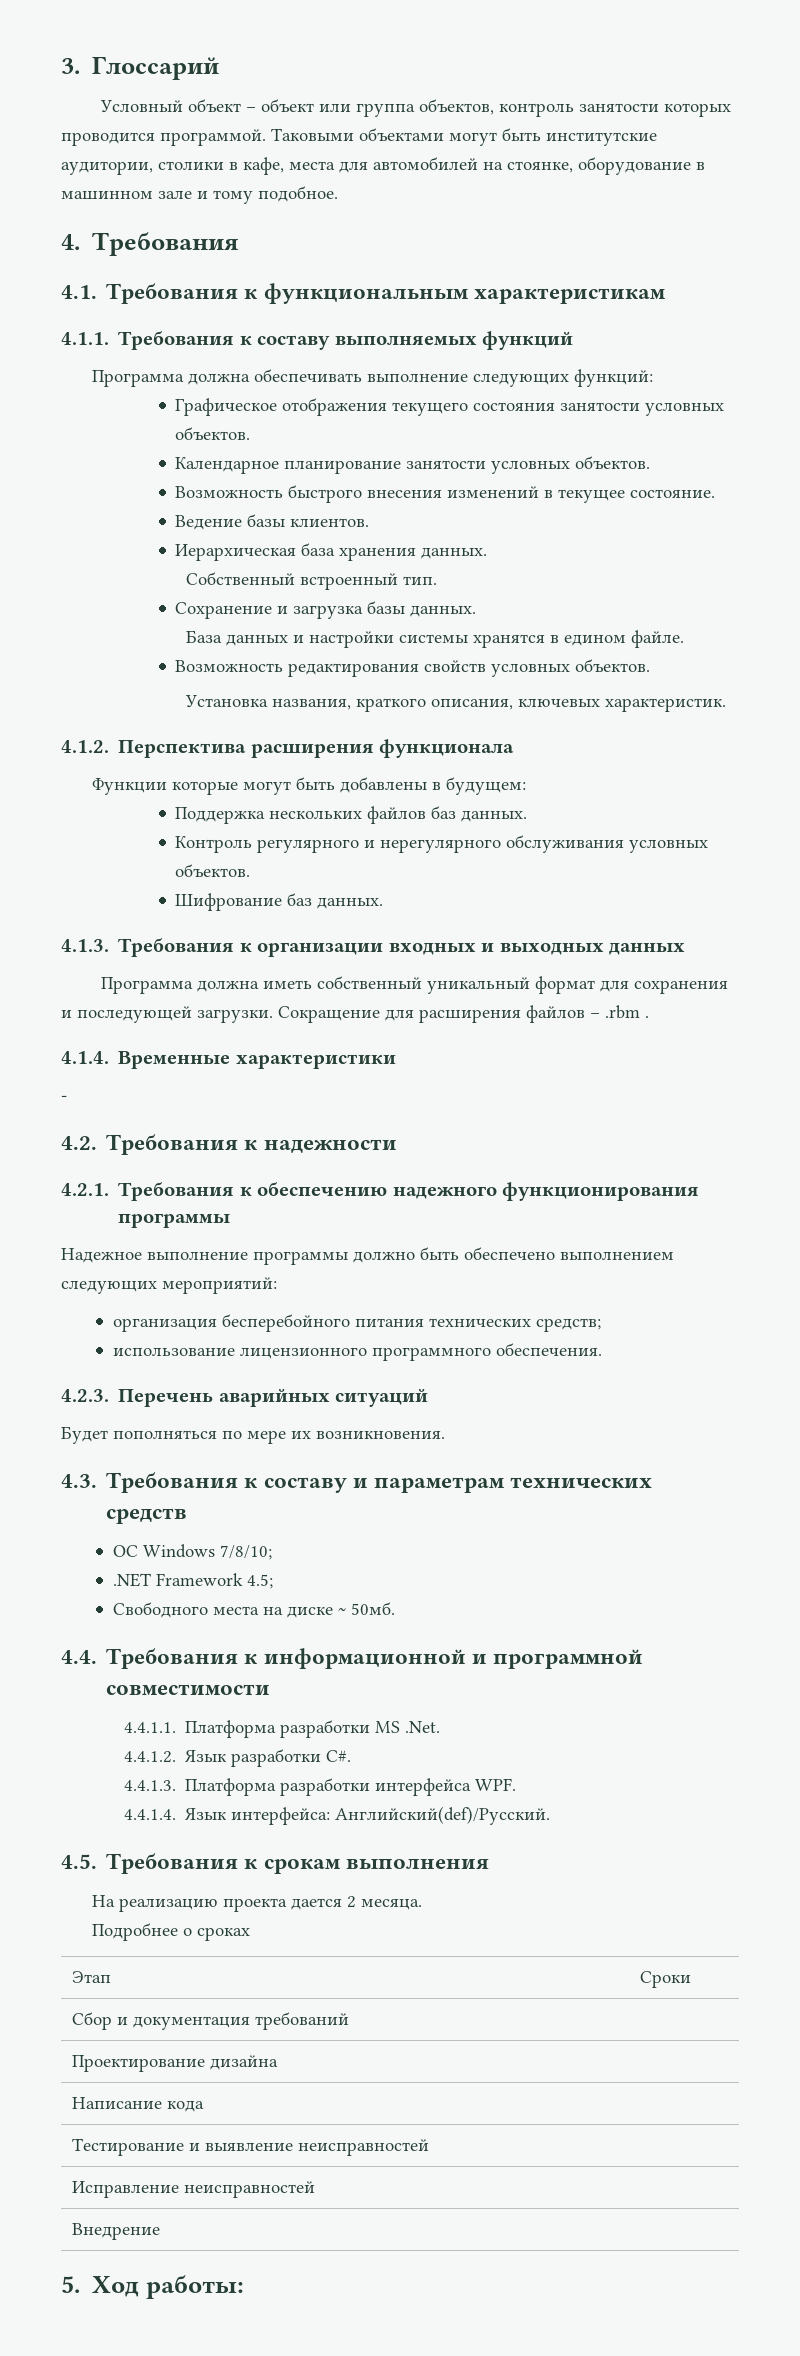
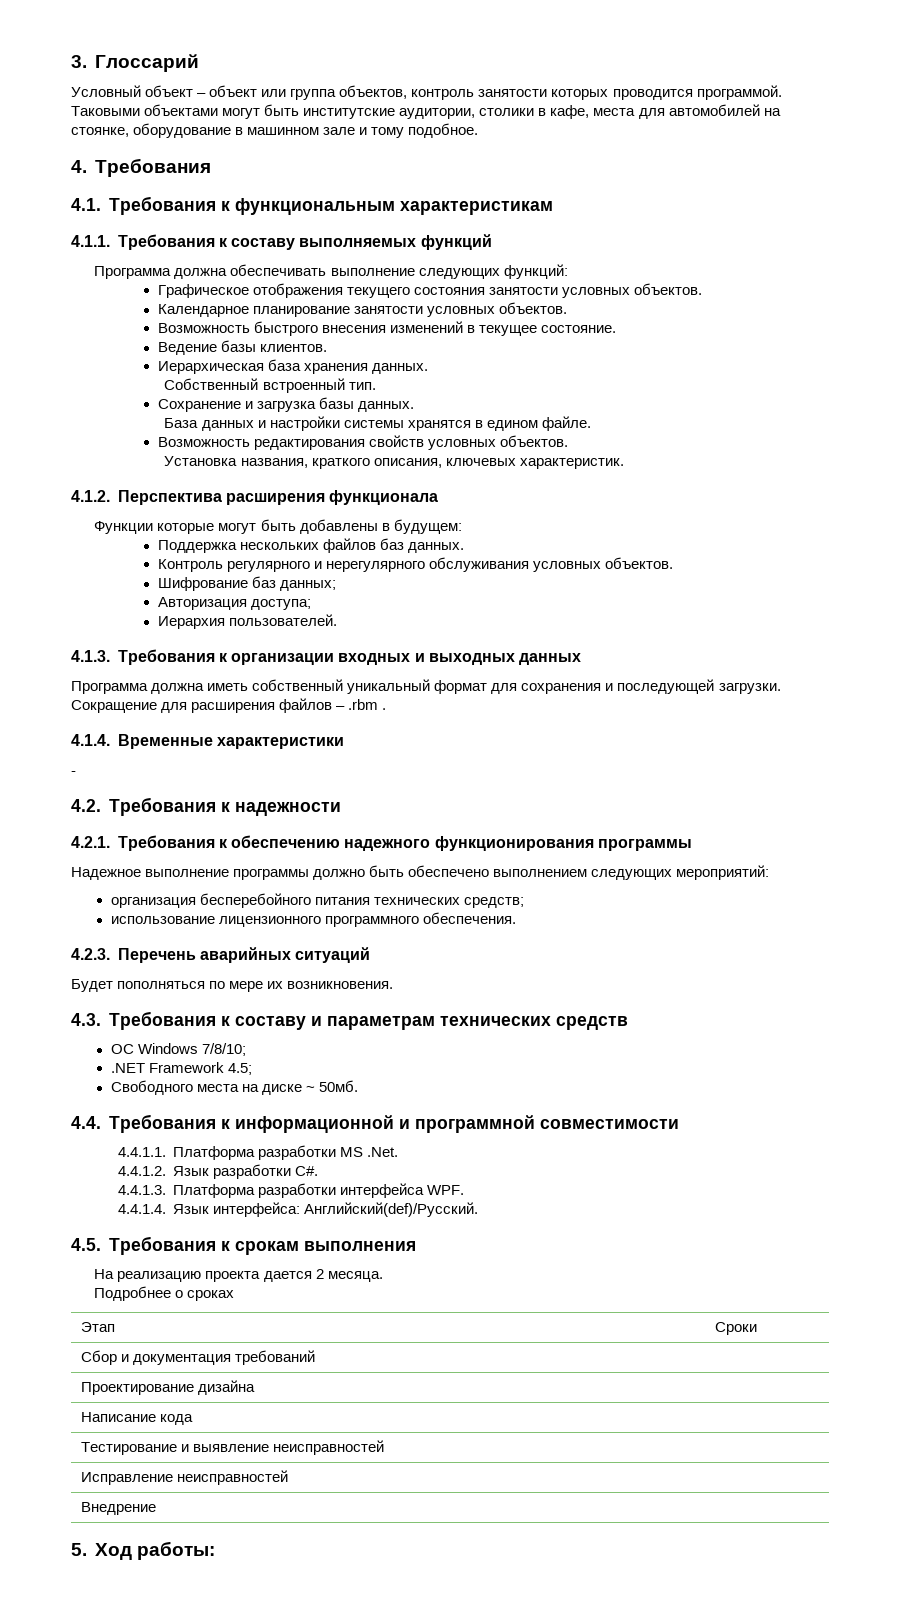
- Шифрование баз данных.
+ Шифрование баз данных;
+ Авторизация доступа;
+ Иерархия пользователей.

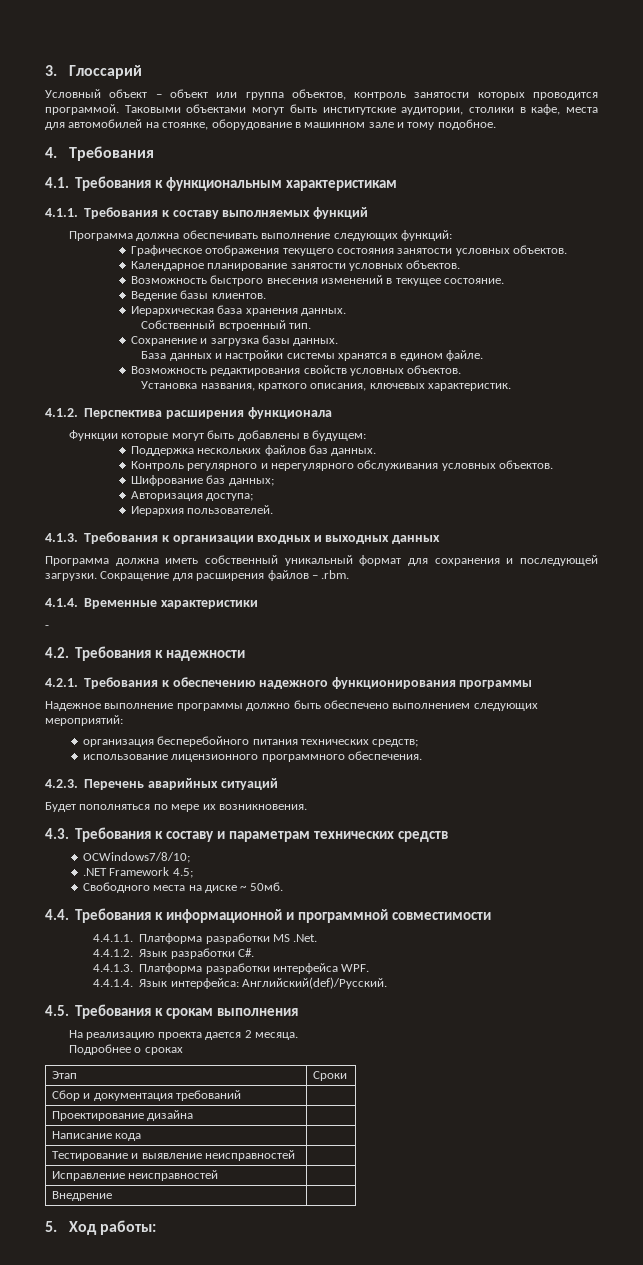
- Сокращение для расширения файлов – .rbm .
+ Сокращение для расширения файлов – .rbm.
- OC Windows 7/8/10;
+ OCWindows7/8/10;

